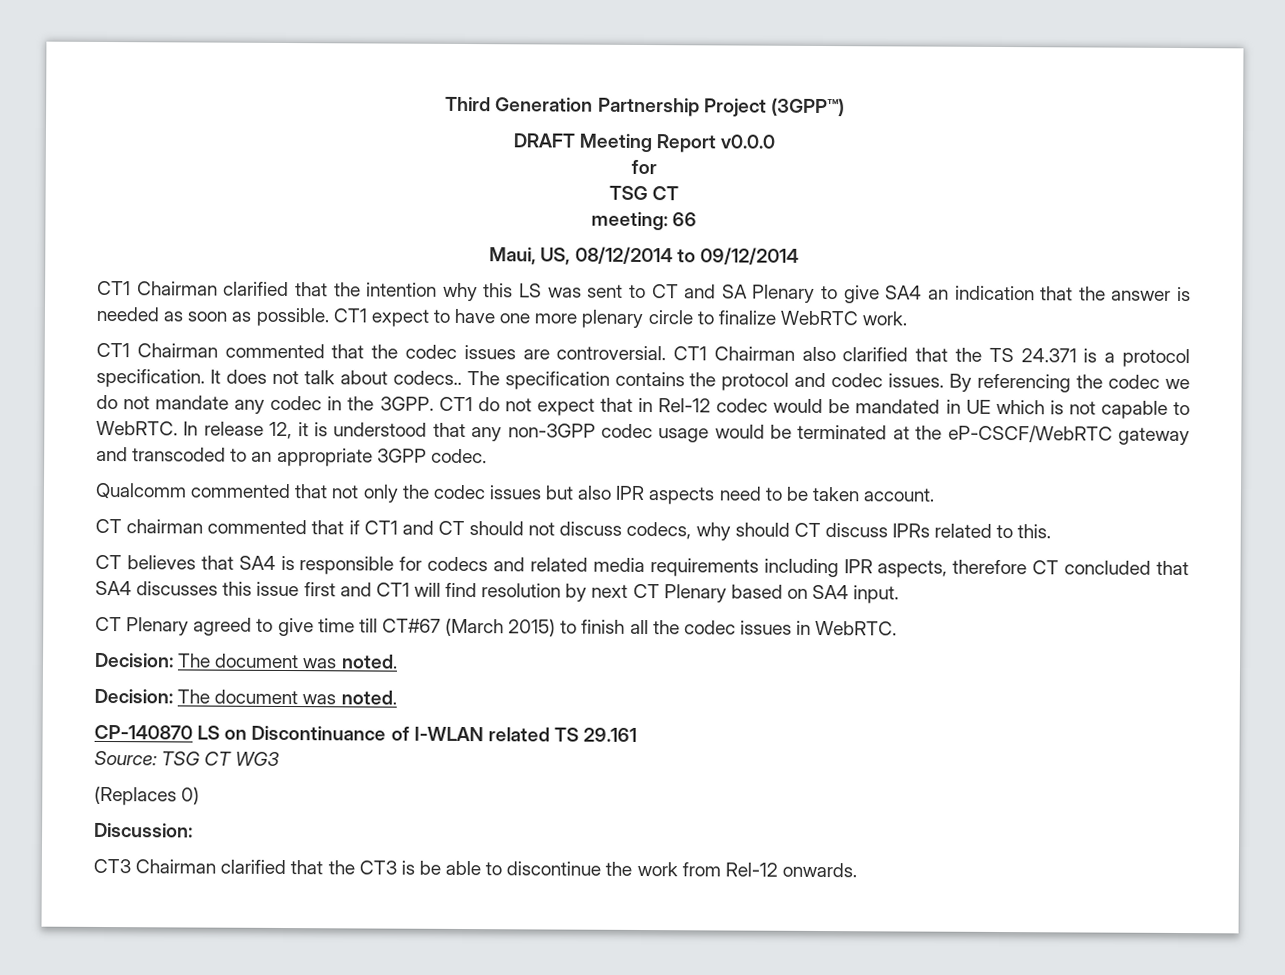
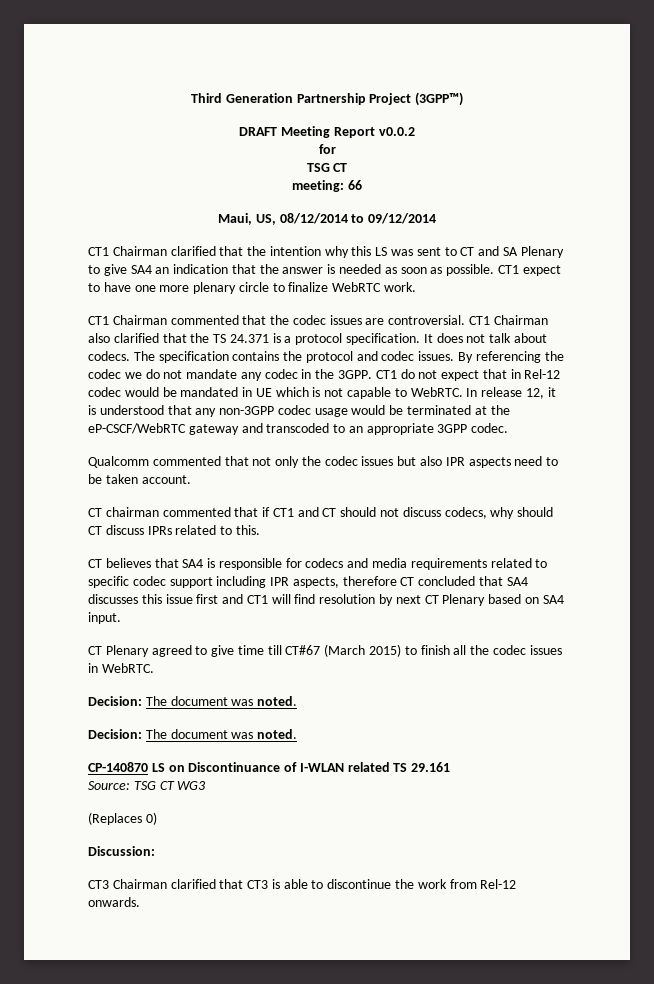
- DRAFT Meeting Report v0.0.0
+ DRAFT Meeting Report v0.0.2
- It does not talk about codecs..
+ It does not talk about codecs.
- CT believes that SA4 is responsible for codecs and related media requirements including IPR aspects, therefore CT concluded that SA4 discusses this issue first and CT1 will find resolution by next CT Plenary based on SA4 input.
+ CT believes that SA4 is responsible for codecs and media requirements related to specific codec support including IPR aspects, therefore CT concluded that SA4 discusses this issue first and CT1 will find resolution by next CT Plenary based on SA4 input.
- CT3 Chairman clarified that the CT3 is be able to discontinue the work from Rel-12 onwards.
+ CT3 Chairman clarified that CT3 is able to discontinue the work from Rel-12 onwards.

